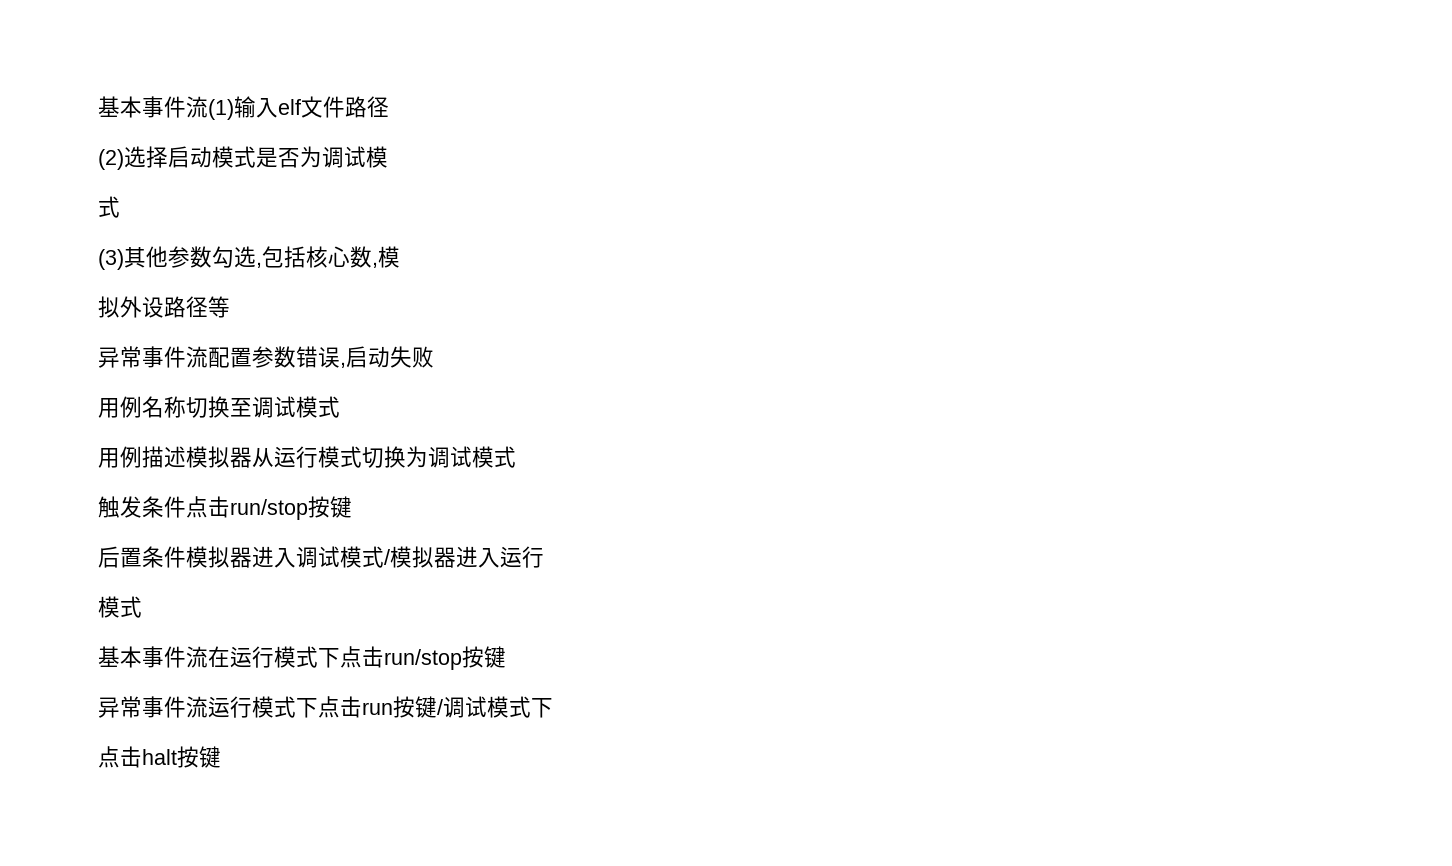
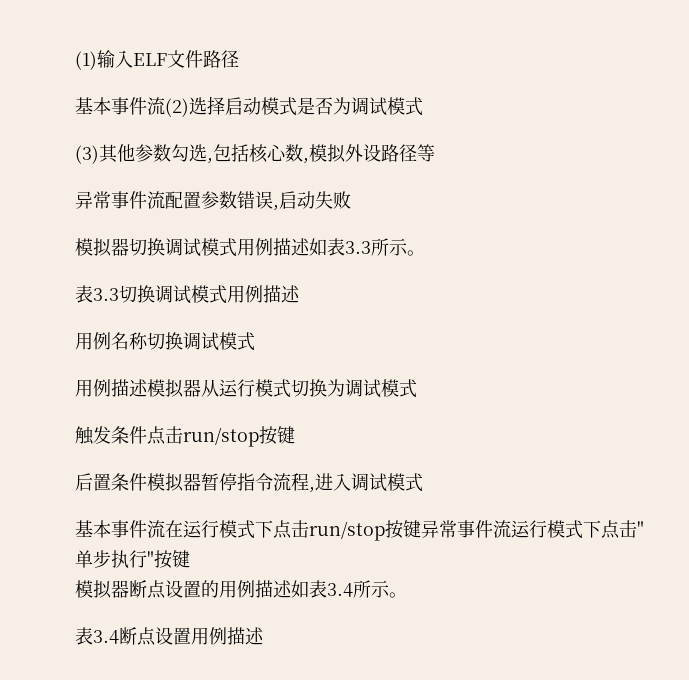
- 基本事件流(1)输入elf文件路径
- (2)选择启动模式是否为调试模
- 式
+ (1)输入ELF文件路径
+ 基本事件流(2)选择启动模式是否为调试模式
- (3)其他参数勾选,包括核心数,模
- 拟外设路径等
+ (3)其他参数勾选,包括核心数,模拟外设路径等
+ 模拟器切换调试模式用例描述如表3.3所示。
+ 表3.3切换调试模式用例描述
- 用例名称切换至调试模式
+ 用例名称切换调试模式
- 后置条件模拟器进入调试模式/模拟器进入运行
- 模式
+ 后置条件模拟器暂停指令流程,进入调试模式
- 基本事件流在运行模式下点击run/stop按键
- 异常事件流运行模式下点击run按键/调试模式下
- 点击halt按键
+ 基本事件流在运行模式下点击run/stop按键异常事件流运行模式下点击"单步执行"按键
+ 模拟器断点设置的用例描述如表3.4所示。
+ 表3.4断点设置用例描述

